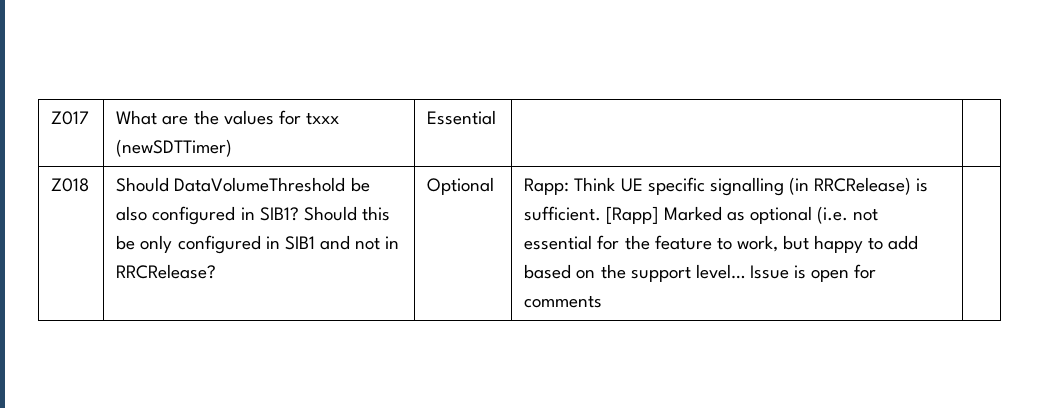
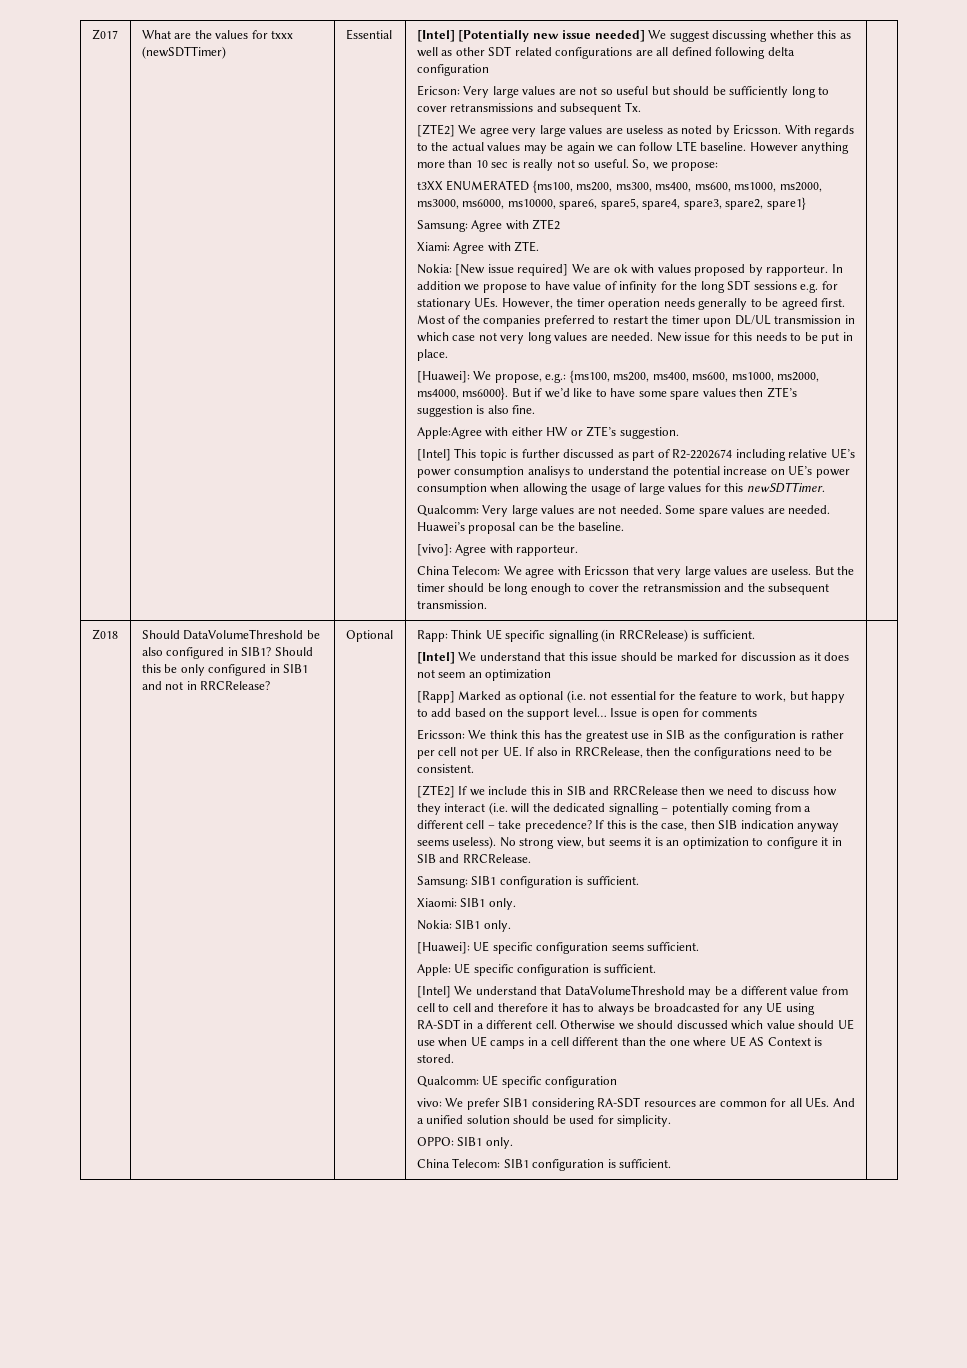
+ [Intel] [Potentially new issue needed] We suggest discussing whether this as well as other SDT related configurations are all defined following delta configuration
+ Ericson: Very large values are not so useful but should be sufficiently long to cover retransmissions and subsequent Tx.
+ [ZTE2] We agree very large values are useless as noted by Ericsson. With regards to the actual values may be again we can follow LTE baseline. However anything more than 10 sec is really not so useful. So, we propose:
+ t3XX ENUMERATED {ms100, ms200, ms300, ms400, ms600, ms1000, ms2000, ms3000, ms6000, ms10000, spare6, spare5, spare4, spare3, spare2, spare1}
+ Samsung: Agree with ZTE2
+ Xiami: Agree with ZTE.
+ Nokia: [New issue required] We are ok with values proposed by rapporteur. In addition we propose to have value of infinity for the long SDT sessions e.g. for stationary UEs. However, the timer operation needs generally to be agreed first. Most of the companies preferred to restart the timer upon DL/UL transmission in which case not very long values are needed. New issue for this needs to be put in place.
+ [Huawei]: We propose, e.g.: {ms100, ms200, ms400, ms600, ms1000, ms2000, ms4000, ms6000}. But if we’d like to have some spare values then ZTE’s suggestion is also fine.
+ Apple:Agree with either HW or ZTE’s suggestion.
+ [Intel] This topic is further discussed as part of R2-2202674 including relative UE’s power consumption analisys to understand the potential increase on UE’s power consumption when allowing the usage of large values for this newSDTTimer.
+ Qualcomm: Very large values are not needed. Some spare values are needed. Huawei’s proposal can be the baseline.
+ [vivo]: Agree with rapporteur.
+ China Telecom: We agree with Ericsson that very large values are useless. But the timer should be long enough to cover the retransmission and the subsequent transmission.
- Rapp: Think UE specific signalling (in RRCRelease) is sufficient. [Rapp] Marked as optional (i.e. not essential for the feature to work, but happy to add based on the support level…
+ Rapp: Think UE specific signalling (in RRCRelease) is sufficient.
+ [Intel] We understand that this issue should be marked for discussion as it does not seem an optimization
+ [Rapp] Marked as optional (i.e. not essential for the feature to work, but happy to add based on the support level…
+ Ericsson: We think this has the greatest use in SIB as the configuration is rather per cell not per UE. If also in RRCRelease, then the configurations need to be consistent.
+ [ZTE2] If we include this in SIB and RRCRelease then we need to discuss how they interact (i.e. will the dedicated signalling – potentially coming from a different cell – take precedence? If this is the case, then SIB indication anyway seems useless). No strong view, but seems it is an optimization to configure it in SIB and RRCRelease.
+ Samsung: SIB1 configuration is sufficient.
+ Xiaomi: SIB1 only.
+ Nokia: SIB1 only.
+ [Huawei]: UE specific configuration seems sufficient.
+ Apple: UE specific configuration is sufficient.
+ [Intel] We understand that DataVolumeThreshold may be a different value from cell to cell and therefore it has to always be broadcasted for any UE using RA-SDT in a different cell. Otherwise we should discussed which value should UE use when UE camps in a cell different than the one where UE AS Context is stored.
+ Qualcomm: UE specific configuration
+ vivo: We prefer SIB1 considering RA-SDT resources are common for all UEs. And a unified solution should be used for simplicity.
+ OPPO: SIB1 only.
+ China Telecom: SIB1 configuration is sufficient.

